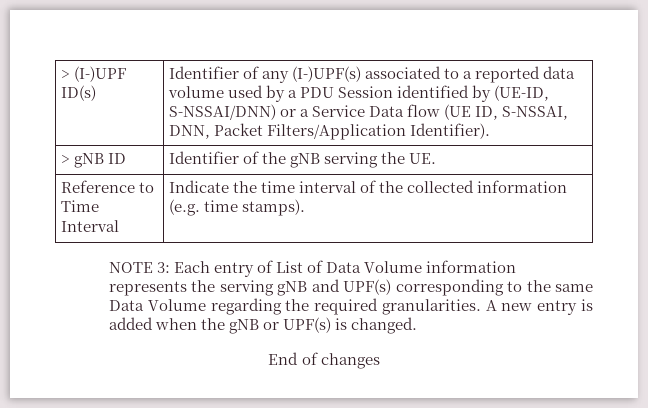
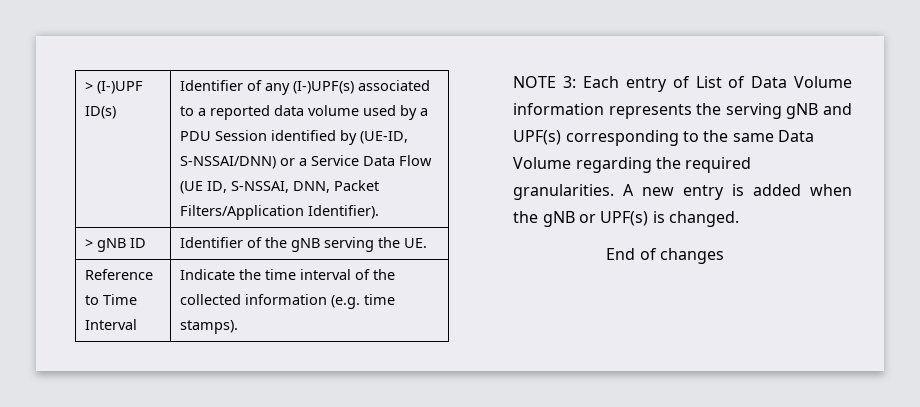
- > (I-)UPF ID(s) | Identifier of any (I-)UPF(s) associated to a reported data volume used by a PDU Session identified by (UE-ID, S-NSSAI/DNN) or a Service Data flow (UE ID, S-NSSAI, DNN, Packet Filters/Application Identifier).
+ > (I-)UPF ID(s) | Identifier of any (I-)UPF(s) associated to a reported data volume used by a PDU Session identified by (UE-ID, S-NSSAI/DNN) or a Service Data Flow (UE ID, S-NSSAI, DNN, Packet Filters/Application Identifier).

